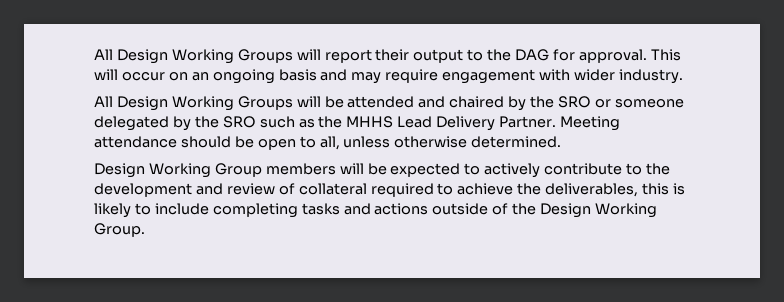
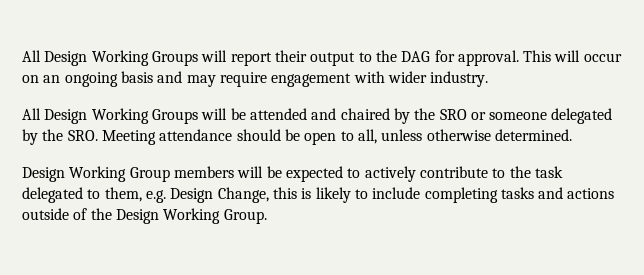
- All Design Working Groups will be attended and chaired by the SRO or someone delegated by the SRO such as the MHHS Lead Delivery Partner. Meeting attendance should be open to all, unless otherwise determined.
+ All Design Working Groups will be attended and chaired by the SRO or someone delegated by the SRO. Meeting attendance should be open to all, unless otherwise determined.
- Design Working Group members will be expected to actively contribute to the development and review of collateral required to achieve the deliverables, this is likely to include completing tasks and actions outside of the Design Working Group.
+ Design Working Group members will be expected to actively contribute to the task delegated to them, e.g. Design Change, this is likely to include completing tasks and actions outside of the Design Working Group.

